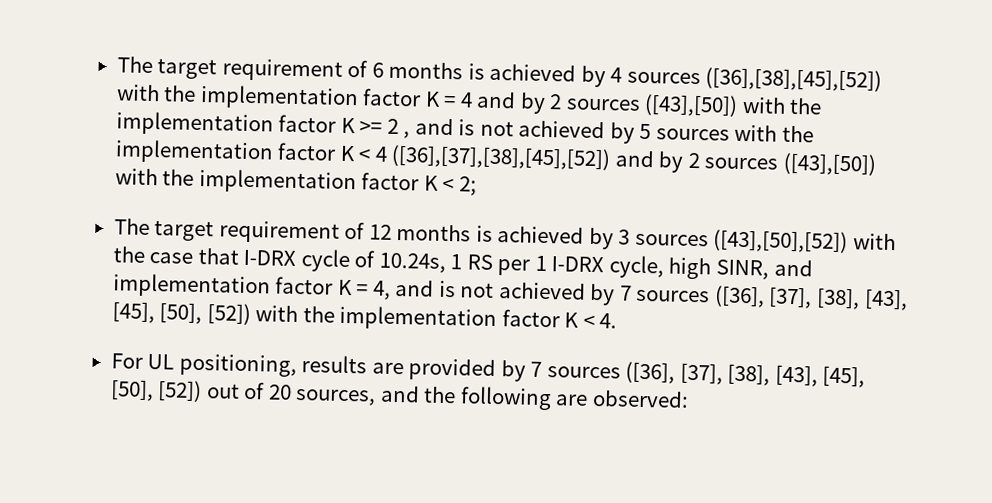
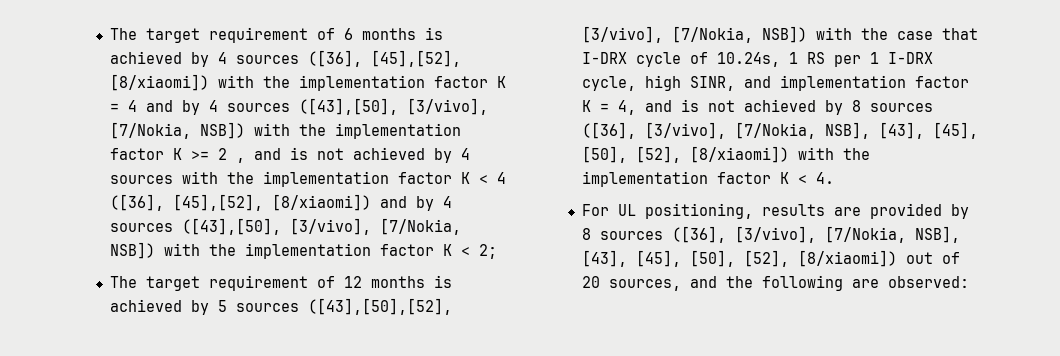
- The target requirement of 6 months is achieved by 4 sources ([36],[38],[45],[52]) with the implementation factor K = 4 and by 2 sources ([43],[50]) with the implementation factor K >= 2 , and is not achieved by 5 sources with the implementation factor K < 4 ([36],[37],[38],[45],[52]) and by 2 sources ([43],[50]) with the implementation factor K < 2;
+ The target requirement of 6 months is achieved by 4 sources ([36], [45],[52], [8/xiaomi]) with the implementation factor K = 4 and by 4 sources ([43],[50], [3/vivo], [7/Nokia, NSB]) with the implementation factor K >= 2 , and is not achieved by 4 sources with the implementation factor K < 4 ([36], [45],[52], [8/xiaomi]) and by 4 sources ([43],[50], [3/vivo], [7/Nokia, NSB]) with the implementation factor K < 2;
- The target requirement of 12 months is achieved by 3 sources ([43],[50],[52]) with the case that I-DRX cycle of 10.24s, 1 RS per 1 I-DRX cycle, high SINR, and implementation factor K = 4, and is not achieved by 7 sources ([36], [37], [38], [43], [45], [50], [52]) with the implementation factor K < 4.
+ The target requirement of 12 months is achieved by 5 sources ([43],[50],[52], [3/vivo], [7/Nokia, NSB]) with the case that I-DRX cycle of 10.24s, 1 RS per 1 I-DRX cycle, high SINR, and implementation factor K = 4, and is not achieved by 8 sources ([36], [3/vivo], [7/Nokia, NSB], [43], [45], [50], [52], [8/xiaomi]) with the implementation factor K < 4.
- For UL positioning, results are provided by 7 sources ([36], [37], [38], [43], [45], [50], [52]) out of 20 sources, and the following are observed:
+ For UL positioning, results are provided by 8 sources ([36], [3/vivo], [7/Nokia, NSB], [43], [45], [50], [52], [8/xiaomi]) out of 20 sources, and the following are observed:

